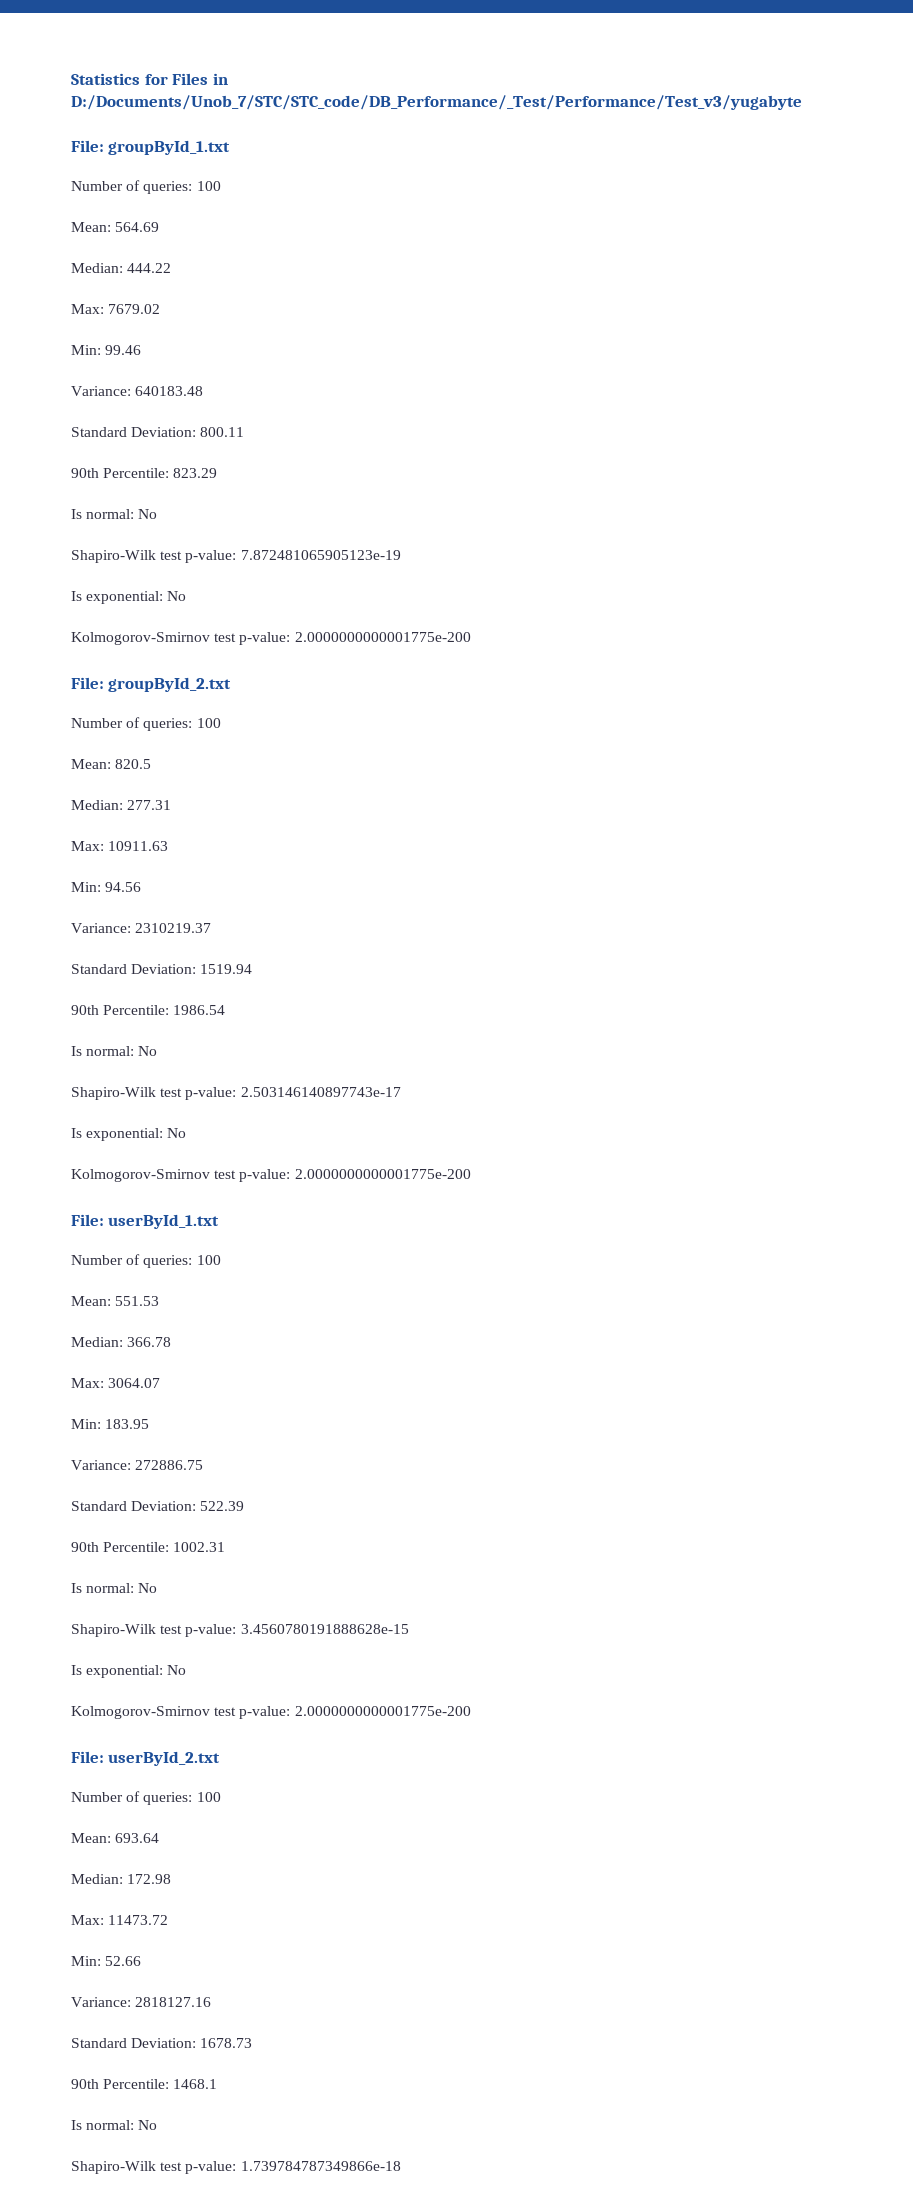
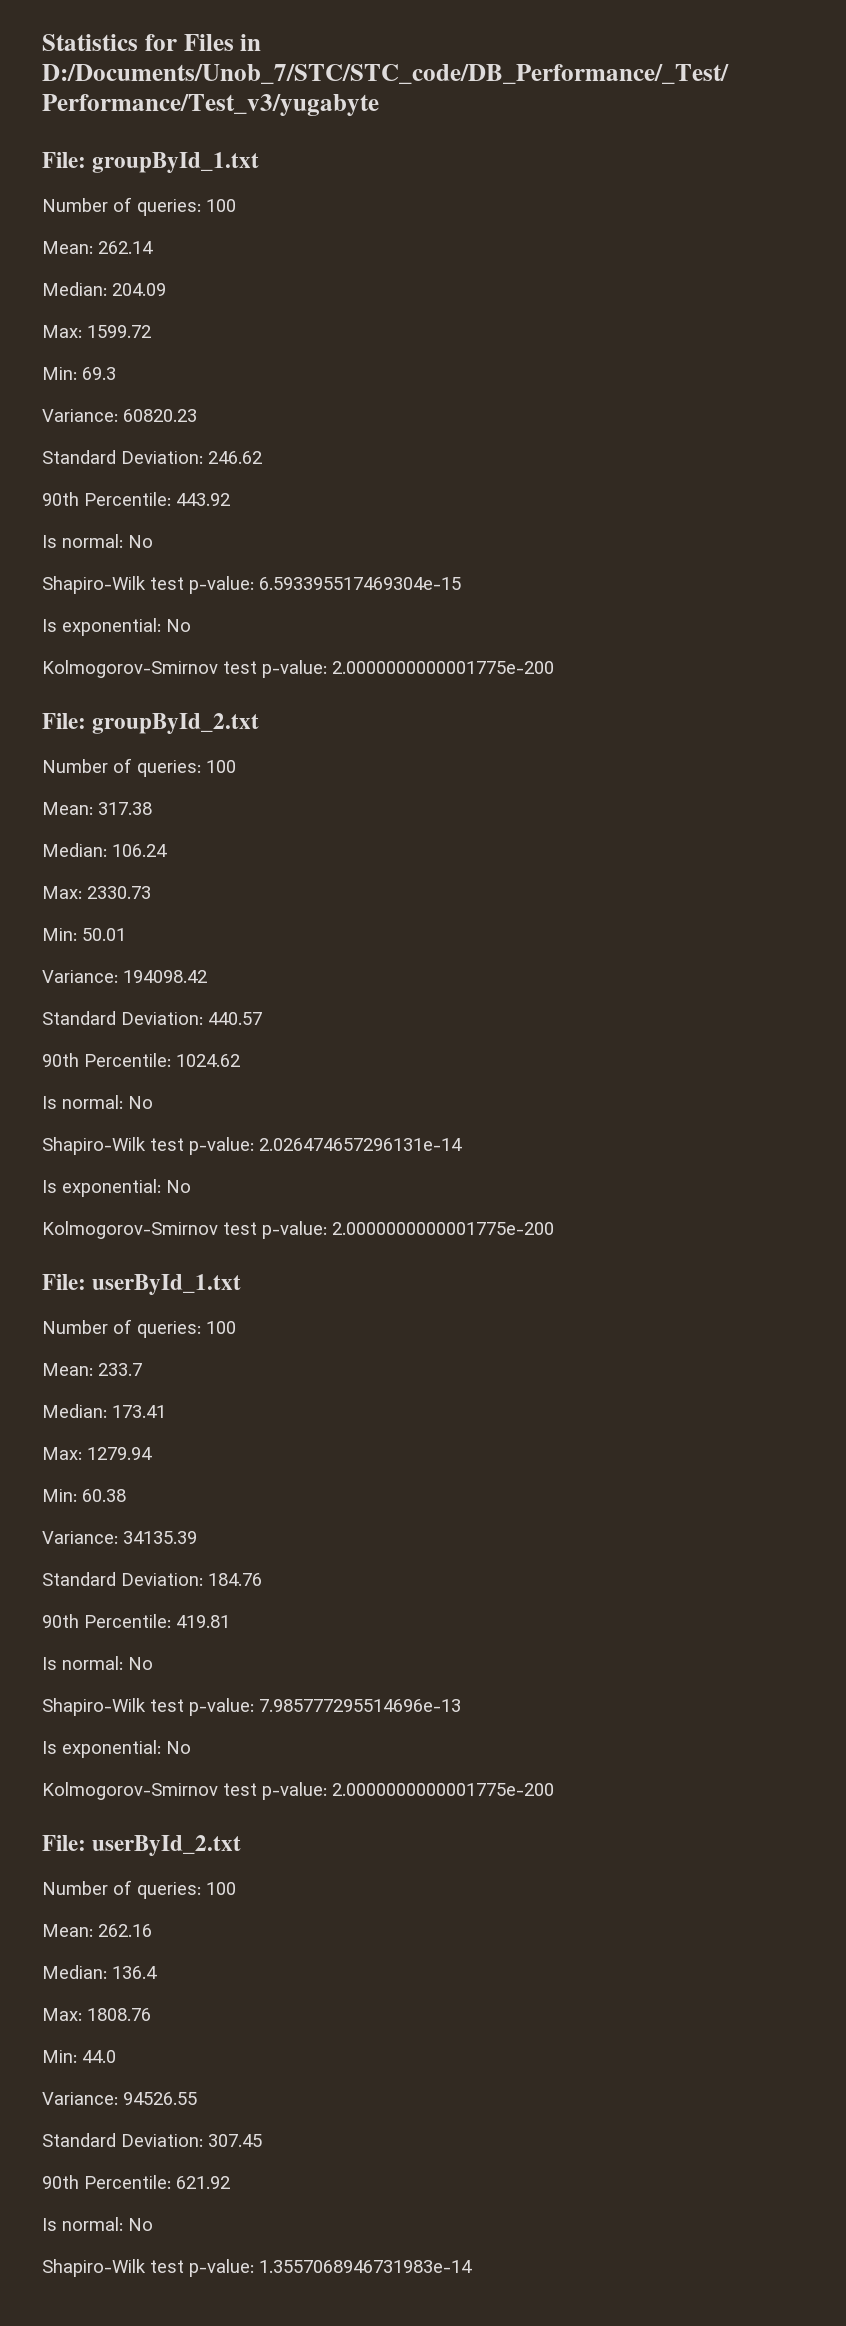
- Mean: 564.69
- Median: 444.22
- Max: 7679.02
- Min: 99.46
- Variance: 640183.48
- Standard Deviation: 800.11
- 90th Percentile: 823.29
+ Mean: 262.14
+ Median: 204.09
+ Max: 1599.72
+ Min: 69.3
+ Variance: 60820.23
+ Standard Deviation: 246.62
+ 90th Percentile: 443.92
  Is normal: No
- Shapiro-Wilk test p-value: 7.872481065905123e-19
+ Shapiro-Wilk test p-value: 6.593395517469304e-15
- Mean: 820.5
- Median: 277.31
- Max: 10911.63
- Min: 94.56
- Variance: 2310219.37
- Standard Deviation: 1519.94
- 90th Percentile: 1986.54
+ Mean: 317.38
+ Median: 106.24
+ Max: 2330.73
+ Min: 50.01
+ Variance: 194098.42
+ Standard Deviation: 440.57
+ 90th Percentile: 1024.62
  Is normal: No
- Shapiro-Wilk test p-value: 2.503146140897743e-17
+ Shapiro-Wilk test p-value: 2.026474657296131e-14
- Mean: 551.53
- Median: 366.78
- Max: 3064.07
- Min: 183.95
- Variance: 272886.75
- Standard Deviation: 522.39
- 90th Percentile: 1002.31
+ Mean: 233.7
+ Median: 173.41
+ Max: 1279.94
+ Min: 60.38
+ Variance: 34135.39
+ Standard Deviation: 184.76
+ 90th Percentile: 419.81
  Is normal: No
- Shapiro-Wilk test p-value: 3.4560780191888628e-15
+ Shapiro-Wilk test p-value: 7.985777295514696e-13
- Mean: 693.64
- Median: 172.98
- Max: 11473.72
- Min: 52.66
- Variance: 2818127.16
- Standard Deviation: 1678.73
- 90th Percentile: 1468.1
+ Mean: 262.16
+ Median: 136.4
+ Max: 1808.76
+ Min: 44.0
+ Variance: 94526.55
+ Standard Deviation: 307.45
+ 90th Percentile: 621.92
  Is normal: No
- Shapiro-Wilk test p-value: 1.739784787349866e-18
+ Shapiro-Wilk test p-value: 1.3557068946731983e-14

